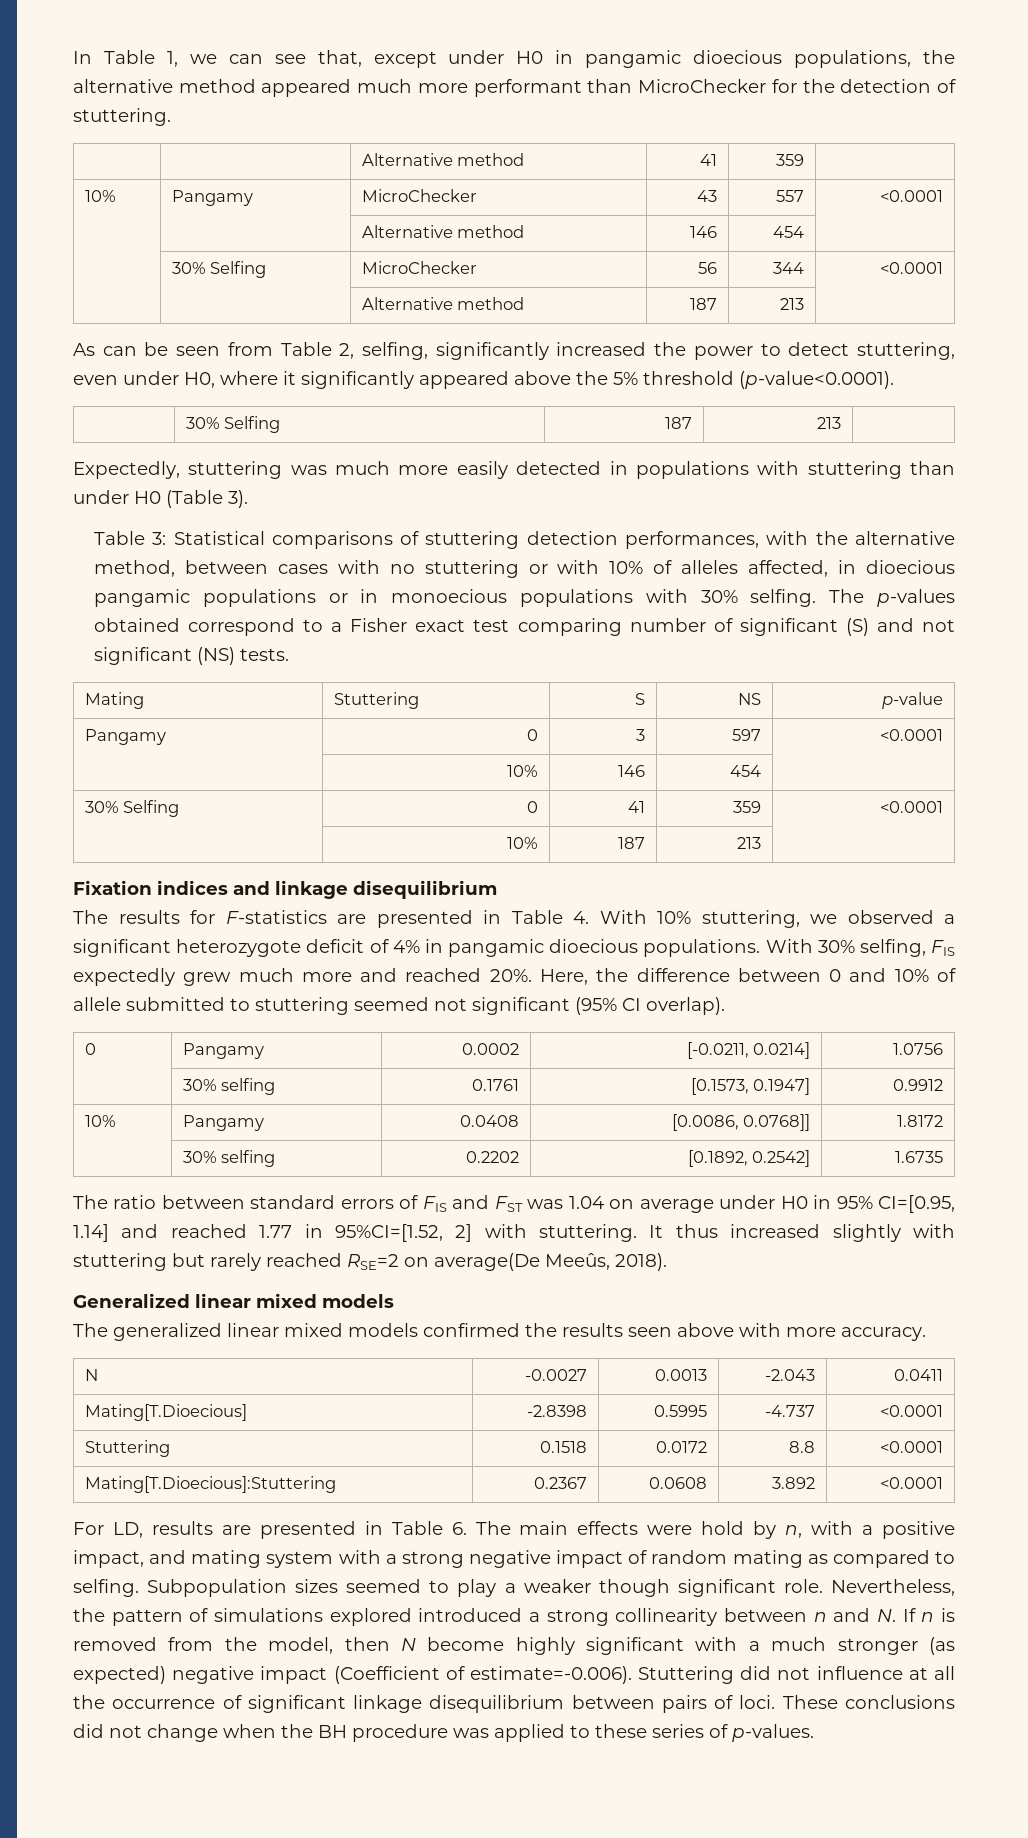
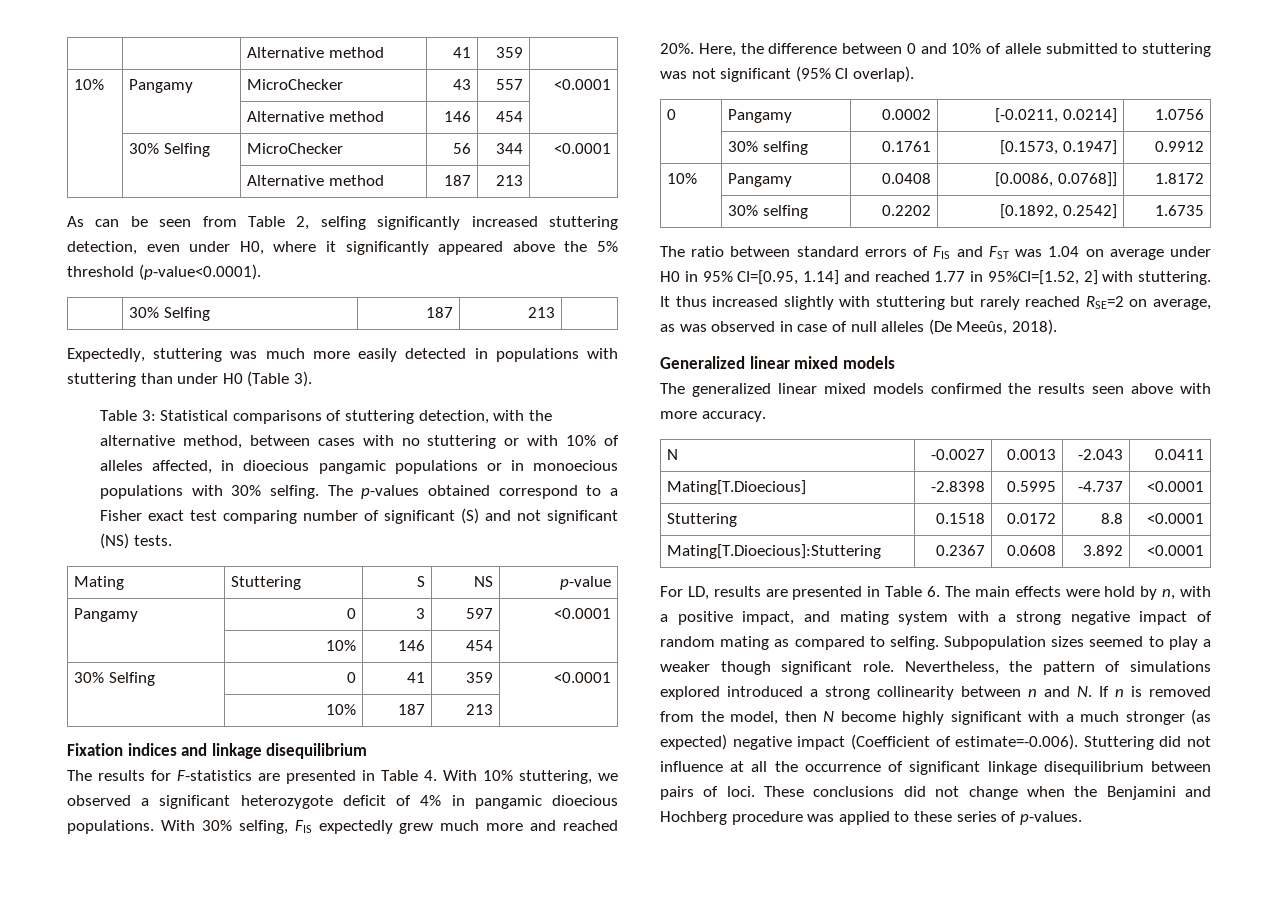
- In Table 1, we can see that, except under H0 in pangamic dioecious populations, the alternative method appeared much more performant than MicroChecker for the detection of stuttering.
- As can be seen from Table 2, selfing, significantly increased the power to detect stuttering, even under H0, where it significantly appeared above the 5% threshold (p-value<0.0001).
+ As can be seen from Table 2, selfing significantly increased stuttering detection, even under H0, where it significantly appeared above the 5% threshold (p-value<0.0001).
- Table 3: Statistical comparisons of stuttering detection performances, with the alternative method, between cases with no stuttering or with 10% of alleles affected, in dioecious pangamic populations or in monoecious populations with 30% selfing.
+ Table 3: Statistical comparisons of stuttering detection, with the alternative method, between cases with no stuttering or with 10% of alleles affected, in dioecious pangamic populations or in monoecious populations with 30% selfing.
- Here, the difference between 0 and 10% of allele submitted to stuttering seemed not significant (95% CI overlap).
+ Here, the difference between 0 and 10% of allele submitted to stuttering was not significant (95% CI overlap).
- It thus increased slightly with stuttering but rarely reached RSE=2 on average(De Meeûs, 2018).
+ It thus increased slightly with stuttering but rarely reached RSE=2 on average, as was observed in case of null alleles (De Meeûs, 2018).
- These conclusions did not change when the BH procedure was applied to these series of p-values.
+ These conclusions did not change when the Benjamini and Hochberg procedure was applied to these series of p-values.

